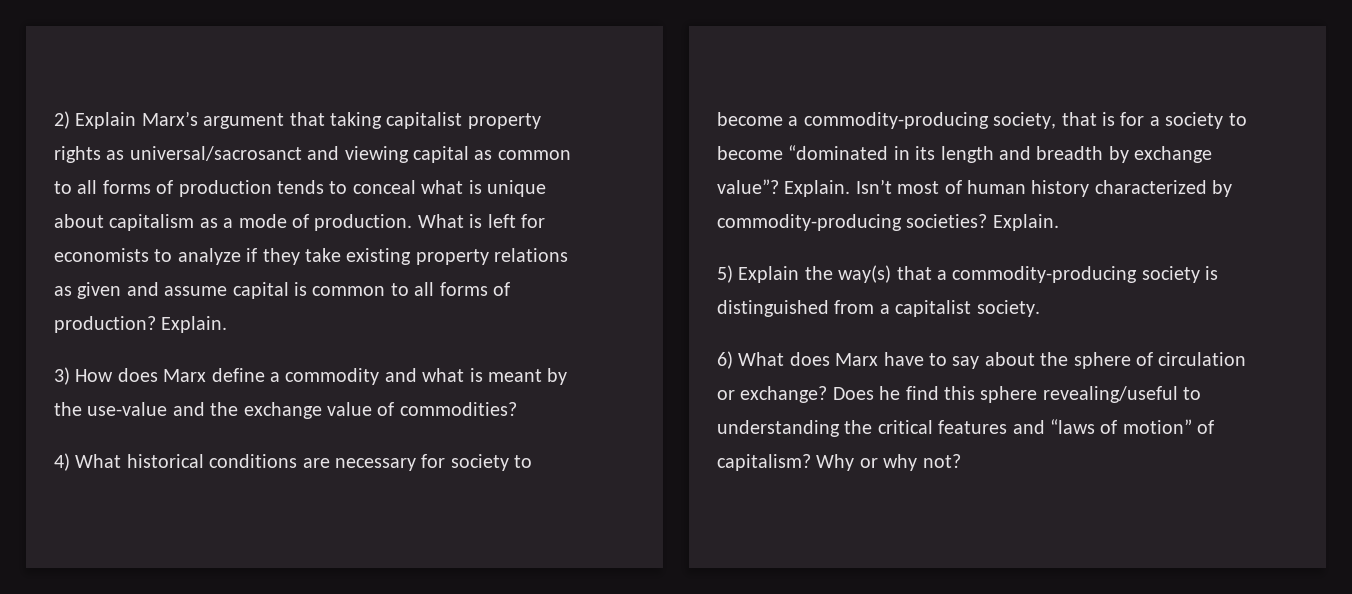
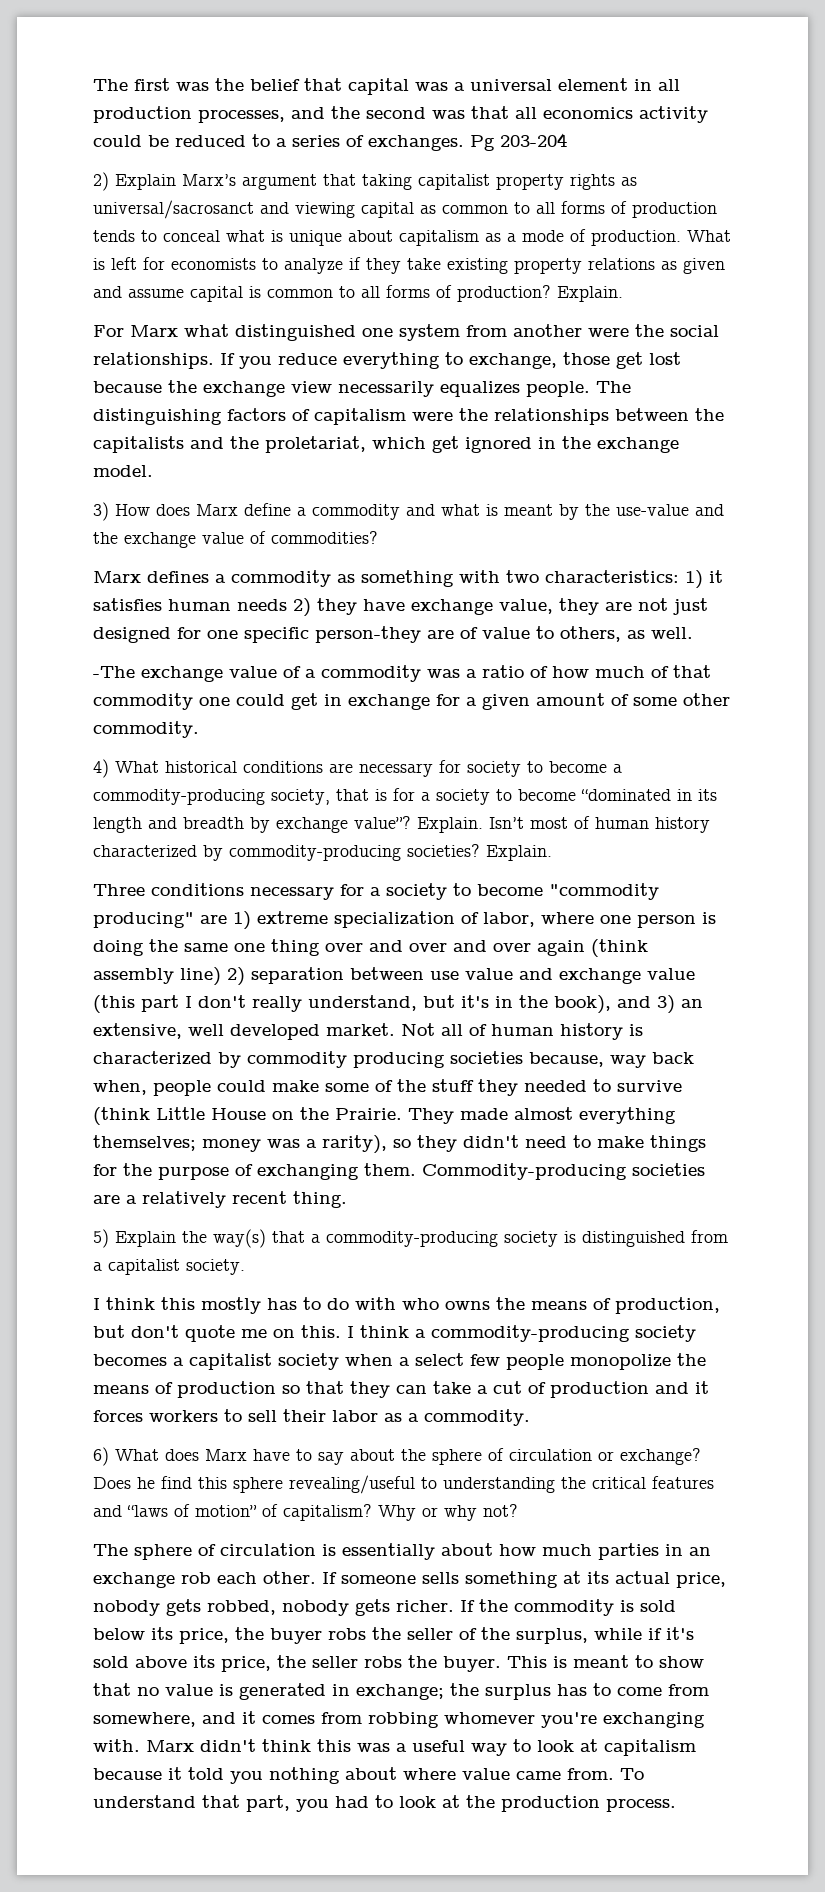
+ The first was the belief that capital was a universal element in all production processes, and the second was that all economics activity could be reduced to a series of exchanges. Pg 203-204
+ For Marx what distinguished one system from another were the social relationships. If you reduce everything to exchange, those get lost because the exchange view necessarily equalizes people. The distinguishing factors of capitalism were the relationships between the capitalists and the proletariat, which get ignored in the exchange model.
+ Marx defines a commodity as something with two characteristics: 1) it satisfies human needs 2) they have exchange value, they are not just designed for one specific person-they are of value to others, as well.
+ -The exchange value of a commodity was a ratio of how much of that commodity one could get in exchange for a given amount of some other commodity.
+ Three conditions necessary for a society to become "commodity producing" are 1) extreme specialization of labor, where one person is doing the same one thing over and over and over again (think assembly line) 2) separation between use value and exchange value (this part I don't really understand, but it's in the book), and 3) an extensive, well developed market. Not all of human history is characterized by commodity producing societies because, way back when, people could make some of the stuff they needed to survive (think Little House on the Prairie. They made almost everything themselves; money was a rarity), so they didn't need to make things for the purpose of exchanging them. Commodity-producing societies are a relatively recent thing.
+ I think this mostly has to do with who owns the means of production, but don't quote me on this. I think a commodity-producing society becomes a capitalist society when a select few people monopolize the means of production so that they can take a cut of production and it forces workers to sell their labor as a commodity.
+ The sphere of circulation is essentially about how much parties in an exchange rob each other. If someone sells something at its actual price, nobody gets robbed, nobody gets richer. If the commodity is sold below its price, the buyer robs the seller of the surplus, while if it's sold above its price, the seller robs the buyer. This is meant to show that no value is generated in exchange; the surplus has to come from somewhere, and it comes from robbing whomever you're exchanging with. Marx didn't think this was a useful way to look at capitalism because it told you nothing about where value came from. To understand that part, you had to look at the production process.

